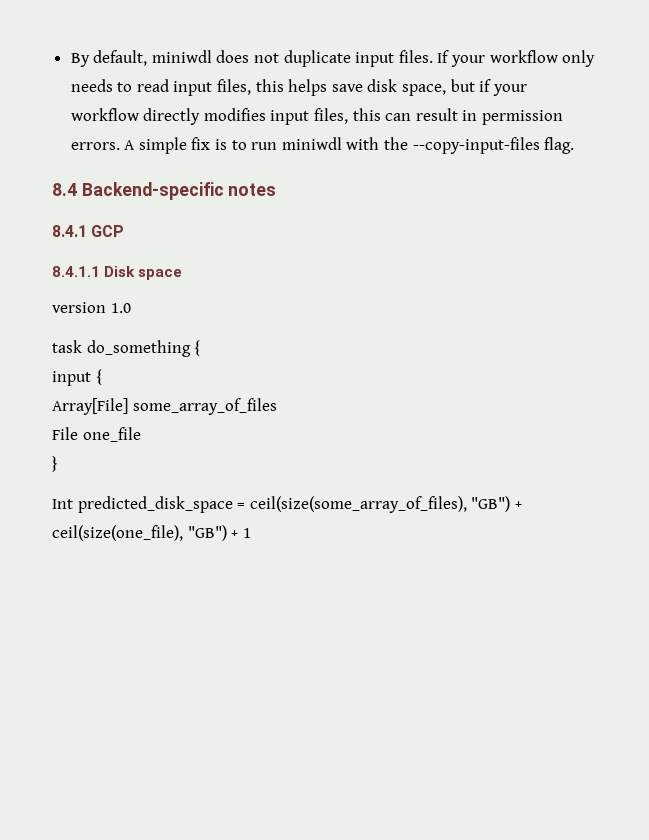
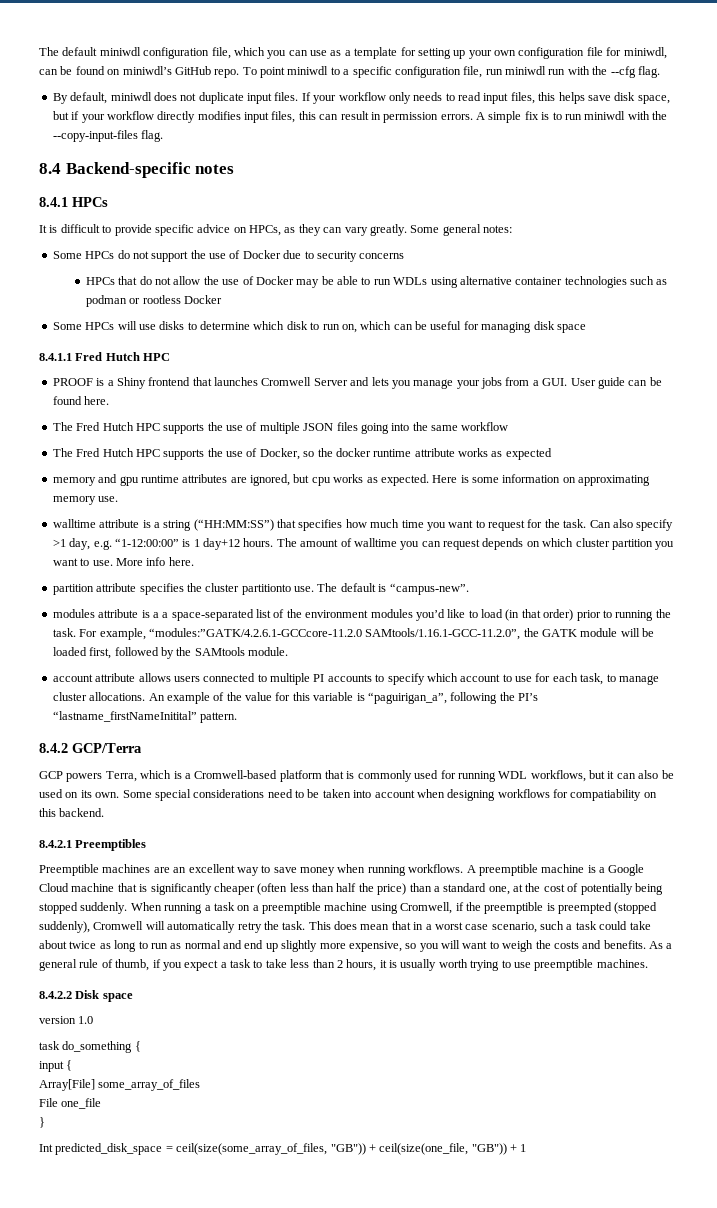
+ The default miniwdl configuration file, which you can use as a template for setting up your own configuration file for miniwdl, can be found on miniwdl’s GitHub repo. To point miniwdl to a specific configuration file, run miniwdl run with the --cfg flag.
- 8.4.1 GCP
- 8.4.1.1 Disk space
+ 8.4.1 HPCs
+ It is difficult to provide specific advice on HPCs, as they can vary greatly. Some general notes:
+ Some HPCs do not support the use of Docker due to security concerns
+ HPCs that do not allow the use of Docker may be able to run WDLs using alternative container technologies such as podman or rootless Docker
+ Some HPCs will use disks to determine which disk to run on, which can be useful for managing disk space
+ 8.4.1.1 Fred Hutch HPC
+ PROOF is a Shiny frontend that launches Cromwell Server and lets you manage your jobs from a GUI. User guide can be found here.
+ The Fred Hutch HPC supports the use of multiple JSON files going into the same workflow
+ The Fred Hutch HPC supports the use of Docker, so the docker runtime attribute works as expected
+ memory and gpu runtime attributes are ignored, but cpu works as expected. Here is some information on approximating memory use.
+ walltime attribute is a string (“HH:MM:SS”) that specifies how much time you want to request for the task. Can also specify >1 day, e.g. “1-12:00:00” is 1 day+12 hours. The amount of walltime you can request depends on which cluster partition you want to use. More info here.
+ partition attribute specifies the cluster partitionto use. The default is “campus-new”.
+ modules attribute is a a space-separated list of the environment modules you’d like to load (in that order) prior to running the task. For example, “modules:”GATK/4.2.6.1-GCCcore-11.2.0 SAMtools/1.16.1-GCC-11.2.0”, the GATK module will be loaded first, followed by the SAMtools module.
+ account attribute allows users connected to multiple PI accounts to specify which account to use for each task, to manage cluster allocations. An example of the value for this variable is “paguirigan_a”, following the PI’s “lastname_firstNameInitital” pattern.
+ 8.4.2 GCP/Terra
+ GCP powers Terra, which is a Cromwell-based platform that is commonly used for running WDL workflows, but it can also be used on its own. Some special considerations need to be taken into account when designing workflows for compatiability on this backend.
+ 8.4.2.1 Preemptibles
+ Preemptible machines are an excellent way to save money when running workflows. A preemptible machine is a Google Cloud machine that is significantly cheaper (often less than half the price) than a standard one, at the cost of potentially being stopped suddenly. When running a task on a preemptible machine using Cromwell, if the preemptible is preempted (stopped suddenly), Cromwell will automatically retry the task. This does mean that in a worst case scenario, such a task could take about twice as long to run as normal and end up slightly more expensive, so you will want to weigh the costs and benefits. As a general rule of thumb, if you expect a task to take less than 2 hours, it is usually worth trying to use preemptible machines.
+ 8.4.2.2 Disk space
- Int predicted_disk_space = ceil(size(some_array_of_files), "GB") + ceil(size(one_file), "GB") + 1
+ Int predicted_disk_space = ceil(size(some_array_of_files, "GB")) + ceil(size(one_file, "GB")) + 1

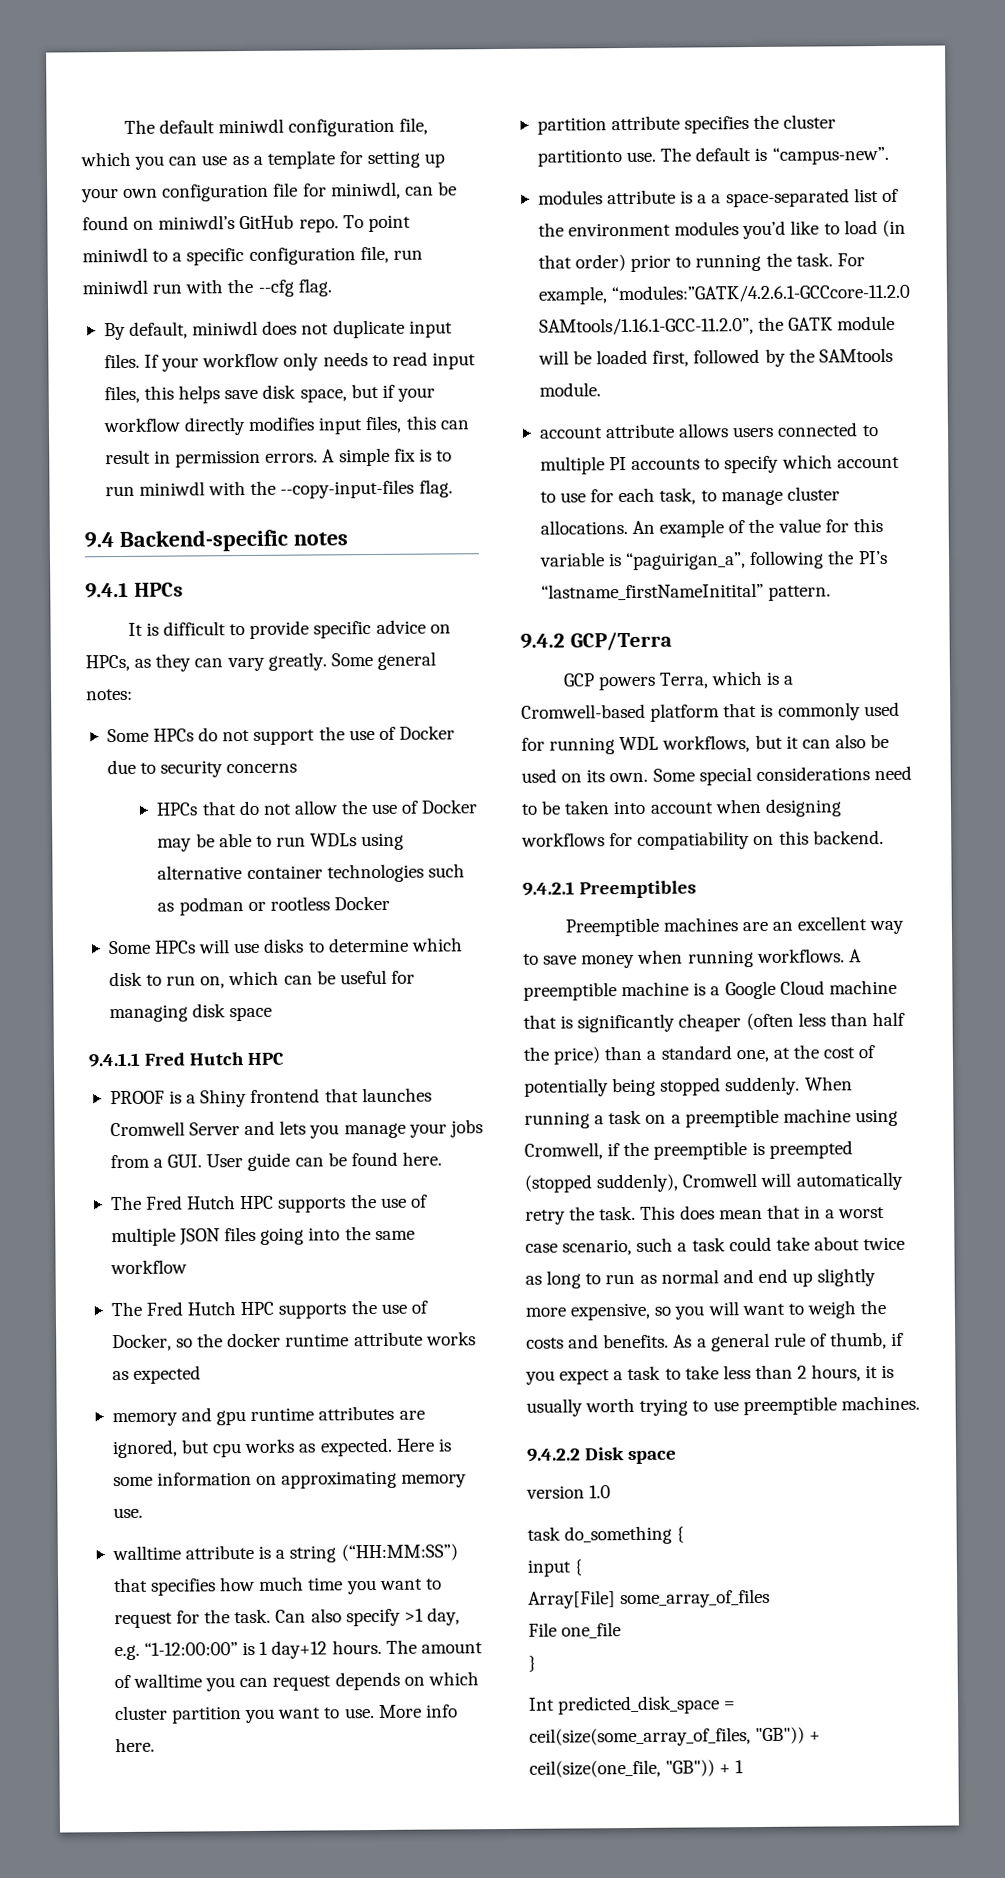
- 8.4 Backend-specific notes
+ 9.4 Backend-specific notes
- 8.4.1 HPCs
+ 9.4.1 HPCs
- 8.4.1.1 Fred Hutch HPC
+ 9.4.1.1 Fred Hutch HPC
- 8.4.2 GCP/Terra
+ 9.4.2 GCP/Terra
- 8.4.2.1 Preemptibles
+ 9.4.2.1 Preemptibles
- 8.4.2.2 Disk space
+ 9.4.2.2 Disk space

